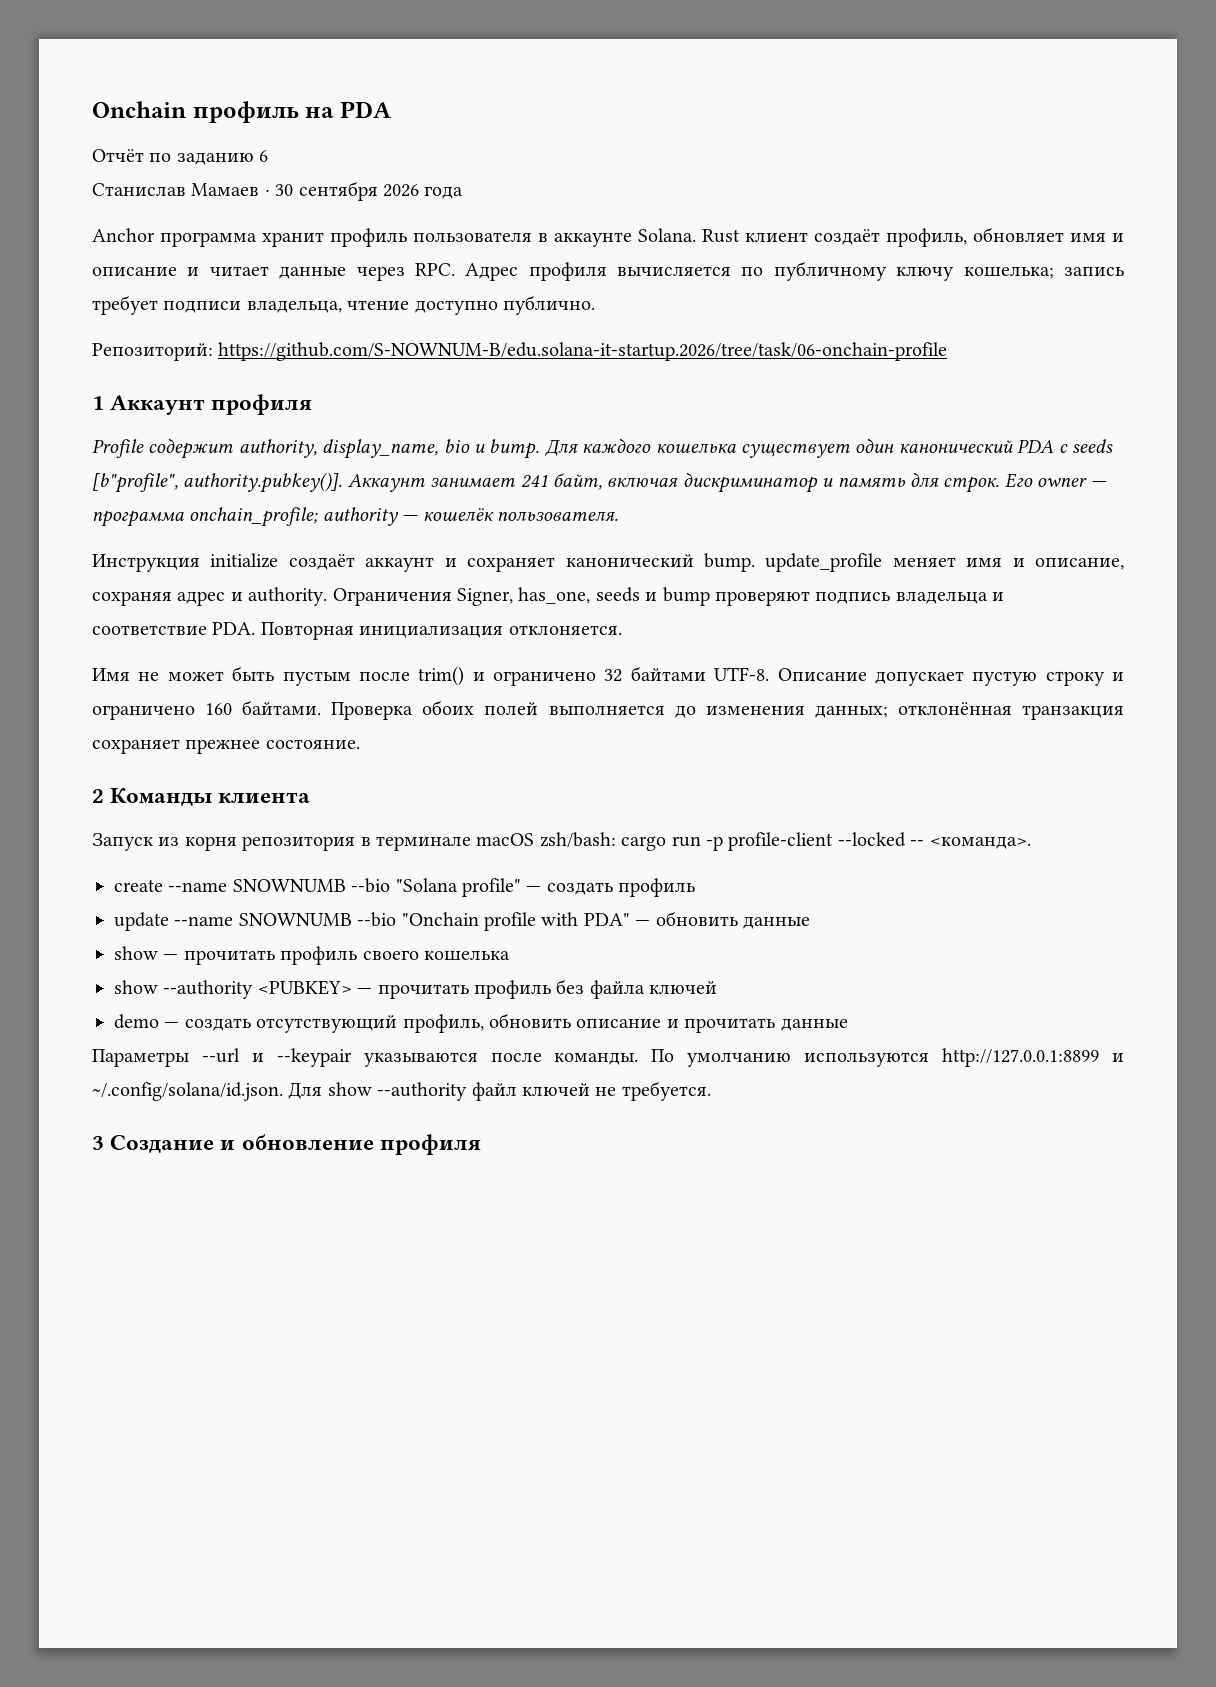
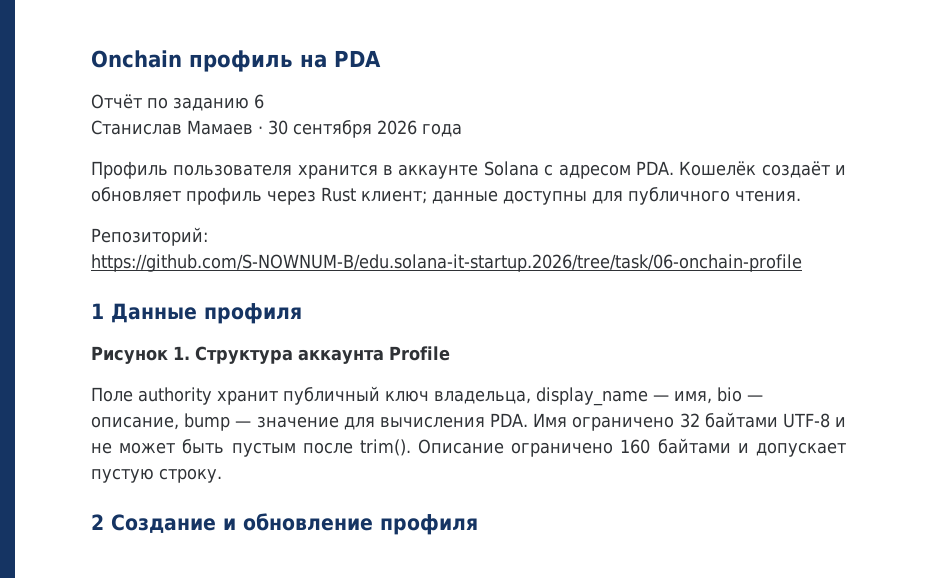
- Anchor программа хранит профиль пользователя в аккаунте Solana. Rust клиент создаёт профиль, обновляет имя и описание и читает данные через RPC. Адрес профиля вычисляется по публичному ключу кошелька; запись требует подписи владельца, чтение доступно публично.
+ Профиль пользователя хранится в аккаунте Solana с адресом PDA. Кошелёк создаёт и обновляет профиль через Rust клиент; данные доступны для публичного чтения.
- 1 Аккаунт профиля
+ 1 Данные профиля
- Profile содержит authority, display_name, bio и bump. Для каждого кошелька существует один канонический PDA с seeds [b"profile", authority.pubkey()]. Аккаунт занимает 241 байт, включая дискриминатор и память для строк. Его owner — программа onchain_profile; authority — кошелёк пользователя.
- Инструкция initialize создаёт аккаунт и сохраняет канонический bump. update_profile меняет имя и описание, сохраняя адрес и authority. Ограничения Signer, has_one, seeds и bump проверяют подпись владельца и соответствие PDA. Повторная инициализация отклоняется.
- Имя не может быть пустым после trim() и ограничено 32 байтами UTF-8. Описание допускает пустую строку и ограничено 160 байтами. Проверка обоих полей выполняется до изменения данных; отклонённая транзакция сохраняет прежнее состояние.
- 2 Команды клиента
- Запуск из корня репозитория в терминале macOS zsh/bash: cargo run -p profile-client --locked -- <команда>.
- create --name SNOWNUMB --bio "Solana profile" — создать профиль
- update --name SNOWNUMB --bio "Onchain profile with PDA" — обновить данные
- show — прочитать профиль своего кошелька
- show --authority <PUBKEY> — прочитать профиль без файла ключей
- demo — создать отсутствующий профиль, обновить описание и прочитать данные
- Параметры --url и --keypair указываются после команды. По умолчанию используются http://127.0.0.1:8899 и ~/.config/solana/id.json. Для show --authority файл ключей не требуется.
- 3 Создание и обновление профиля
+ Рисунок 1. Структура аккаунта Profile
+ Поле authority хранит публичный ключ владельца, display_name — имя, bio — описание, bump — значение для вычисления PDA. Имя ограничено 32 байтами UTF-8 и не может быть пустым после trim(). Описание ограничено 160 байтами и допускает пустую строку.
+ 2 Создание и обновление профиля

